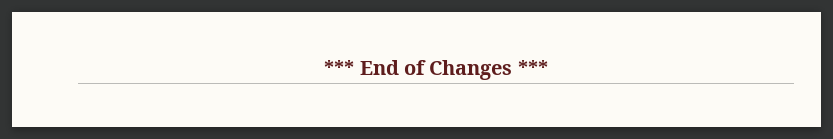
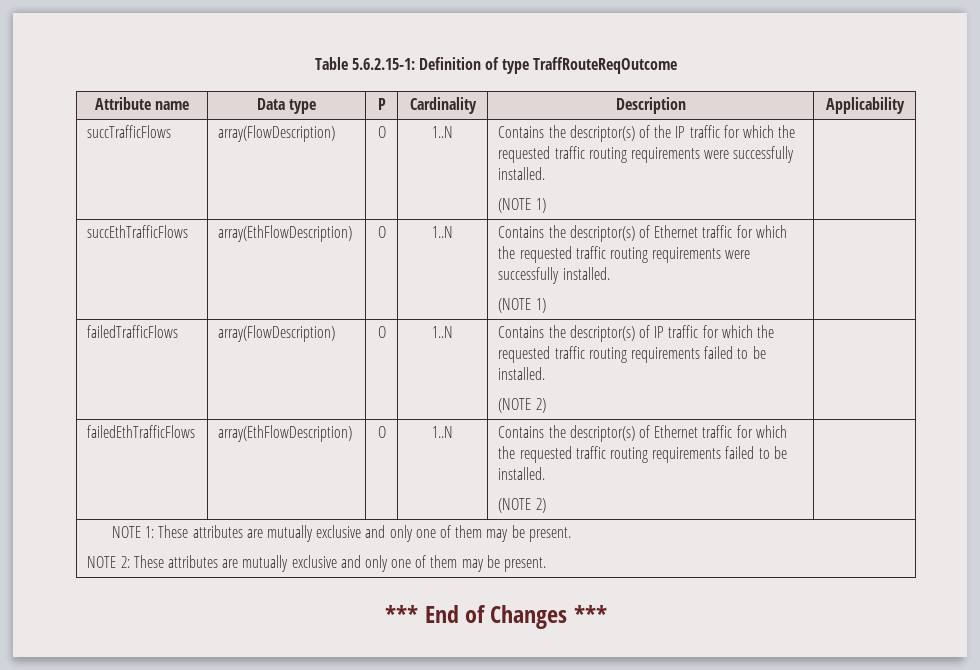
+ Table 5.6.2.15-1: Definition of type TraffRouteReqOutcome
+ Attribute name | Data type | P | Cardinality | Description | Applicability
+ succTrafficFlows | array(FlowDescription) | O | 1..N | Contains the descriptor(s) of the IP traffic for which the requested traffic routing requirements were successfully installed.
+ (NOTE 1) |
+ succEthTrafficFlows | array(EthFlowDescription) | O | 1..N | Contains the descriptor(s) of Ethernet traffic for which the requested traffic routing requirements were successfully installed.
+ (NOTE 1) |
+ failedTrafficFlows | array(FlowDescription) | O | 1..N | Contains the descriptor(s) of IP traffic for which the requested traffic routing requirements failed to be installed.
+ (NOTE 2) |
+ failedEthTrafficFlows | array(EthFlowDescription) | O | 1..N | Contains the descriptor(s) of Ethernet traffic for which the requested traffic routing requirements failed to be installed.
+ (NOTE 2) |
+ NOTE 1: These attributes are mutually exclusive and only one of them may be present.
+ NOTE 2: These attributes are mutually exclusive and only one of them may be present.

